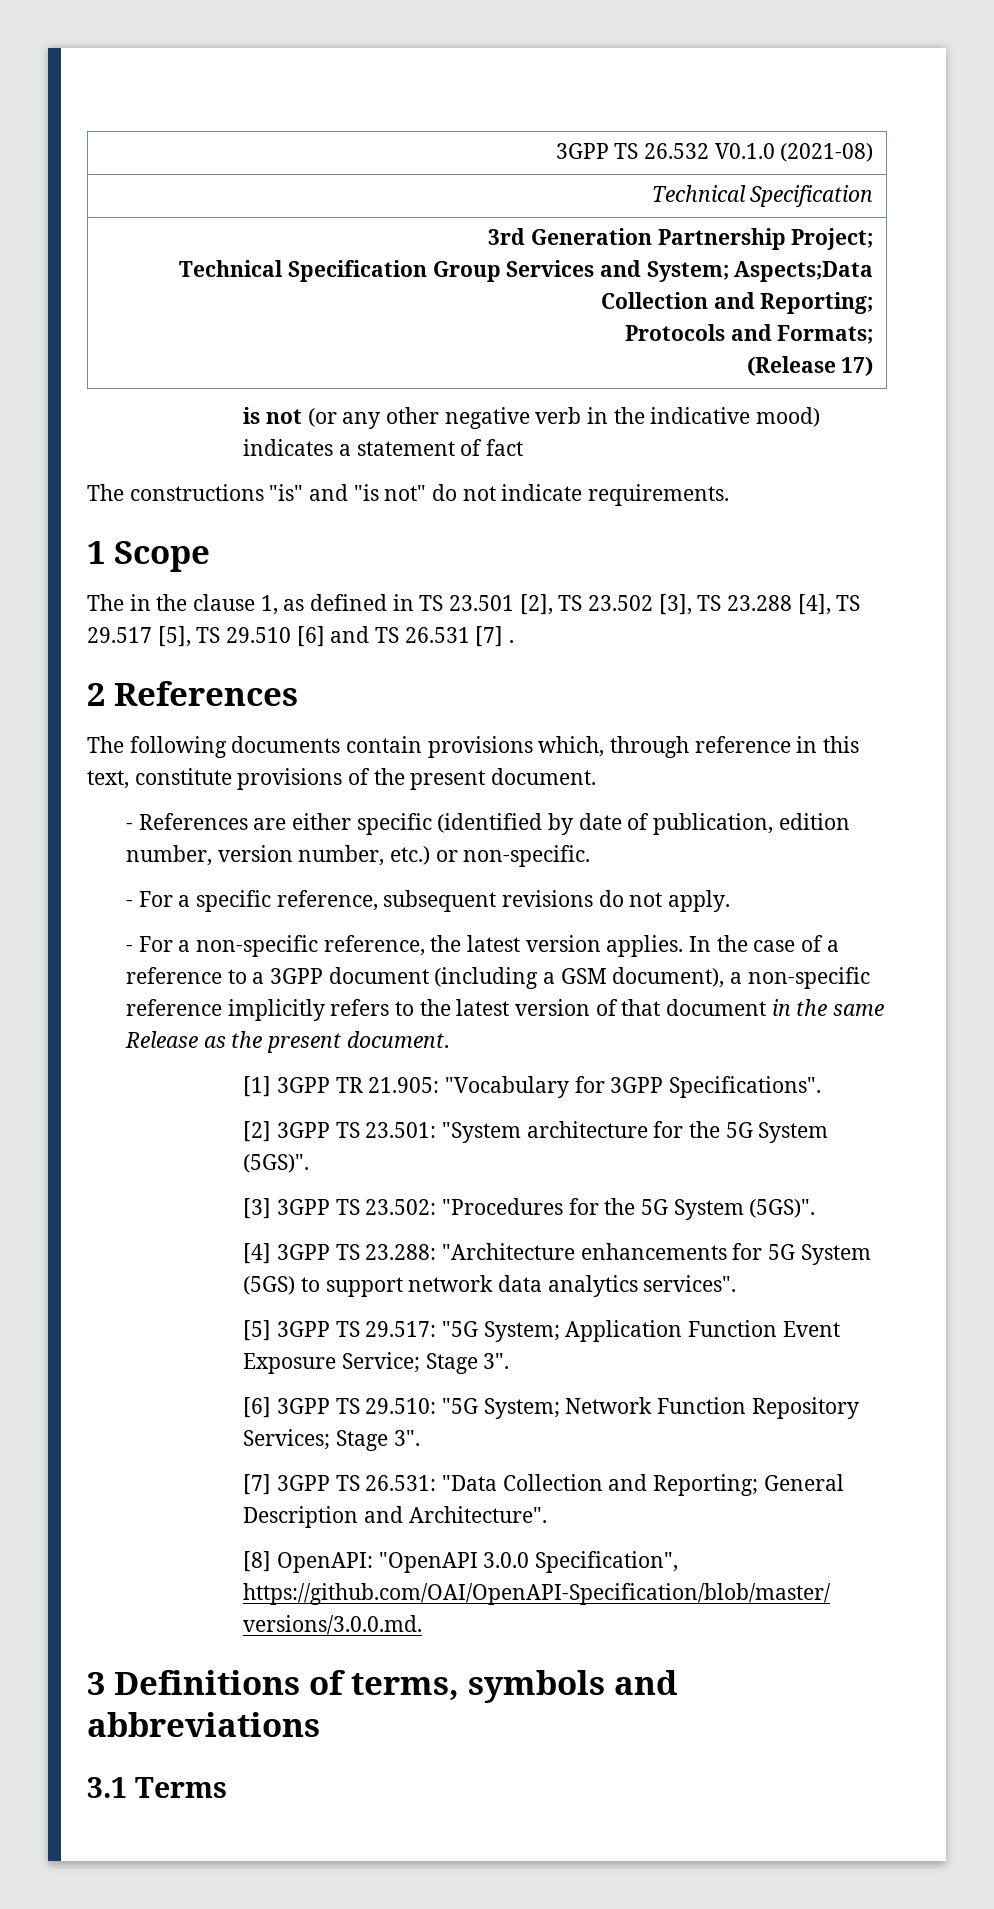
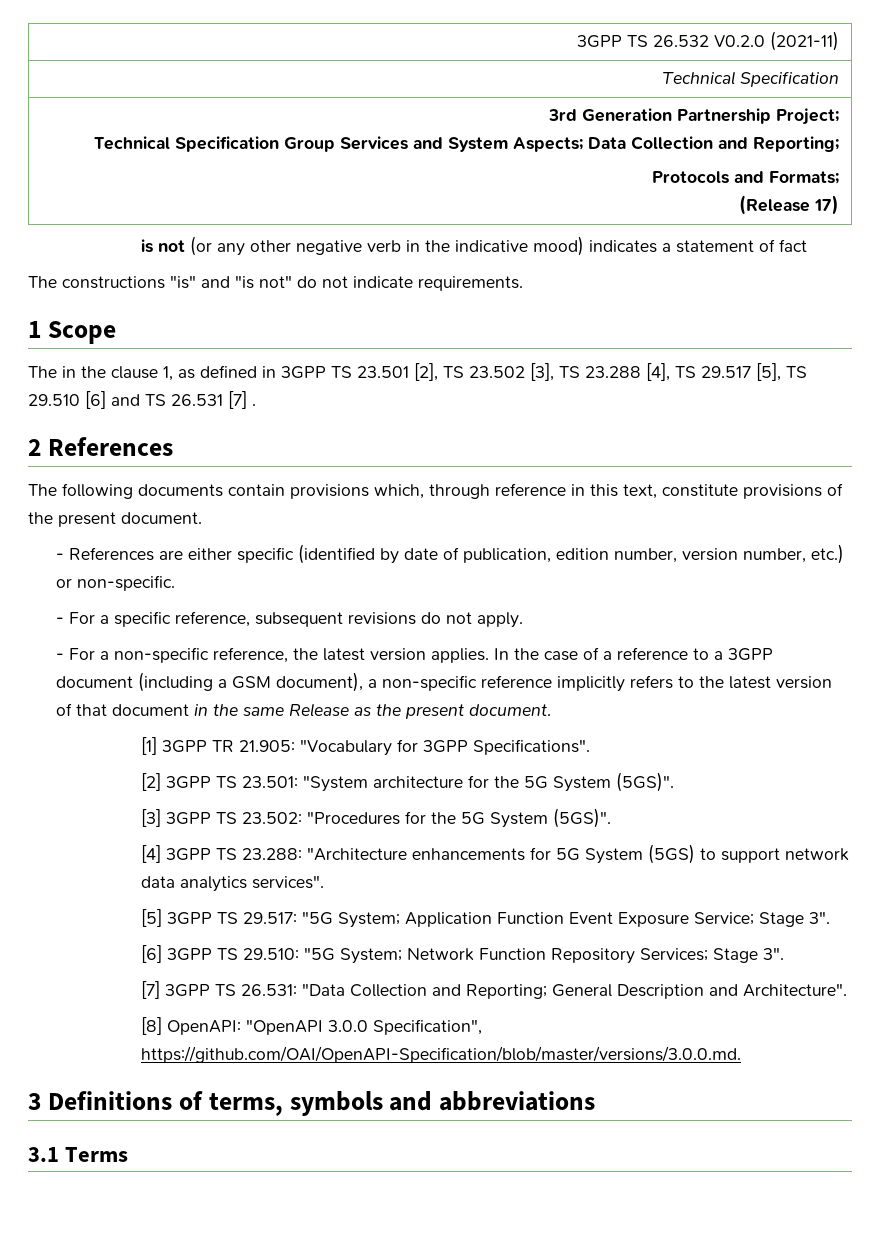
- 3GPP TS 26.532 V0.1.0 (2021-08)
+ 3GPP TS 26.532 V0.2.0 (2021-11)
  3rd Generation Partnership Project;
- Technical Specification Group Services and System; Aspects;Data Collection and Reporting;
+ Technical Specification Group Services and System Aspects; Data Collection and Reporting;
- The in the clause 1, as defined in TS 23.501 [2], TS 23.502 [3], TS 23.288 [4], TS 29.517 [5], TS 29.510 [6] and TS 26.531 [7] .
+ The in the clause 1, as defined in 3GPP TS 23.501 [2], TS 23.502 [3], TS 23.288 [4], TS 29.517 [5], TS 29.510 [6] and TS 26.531 [7] .

